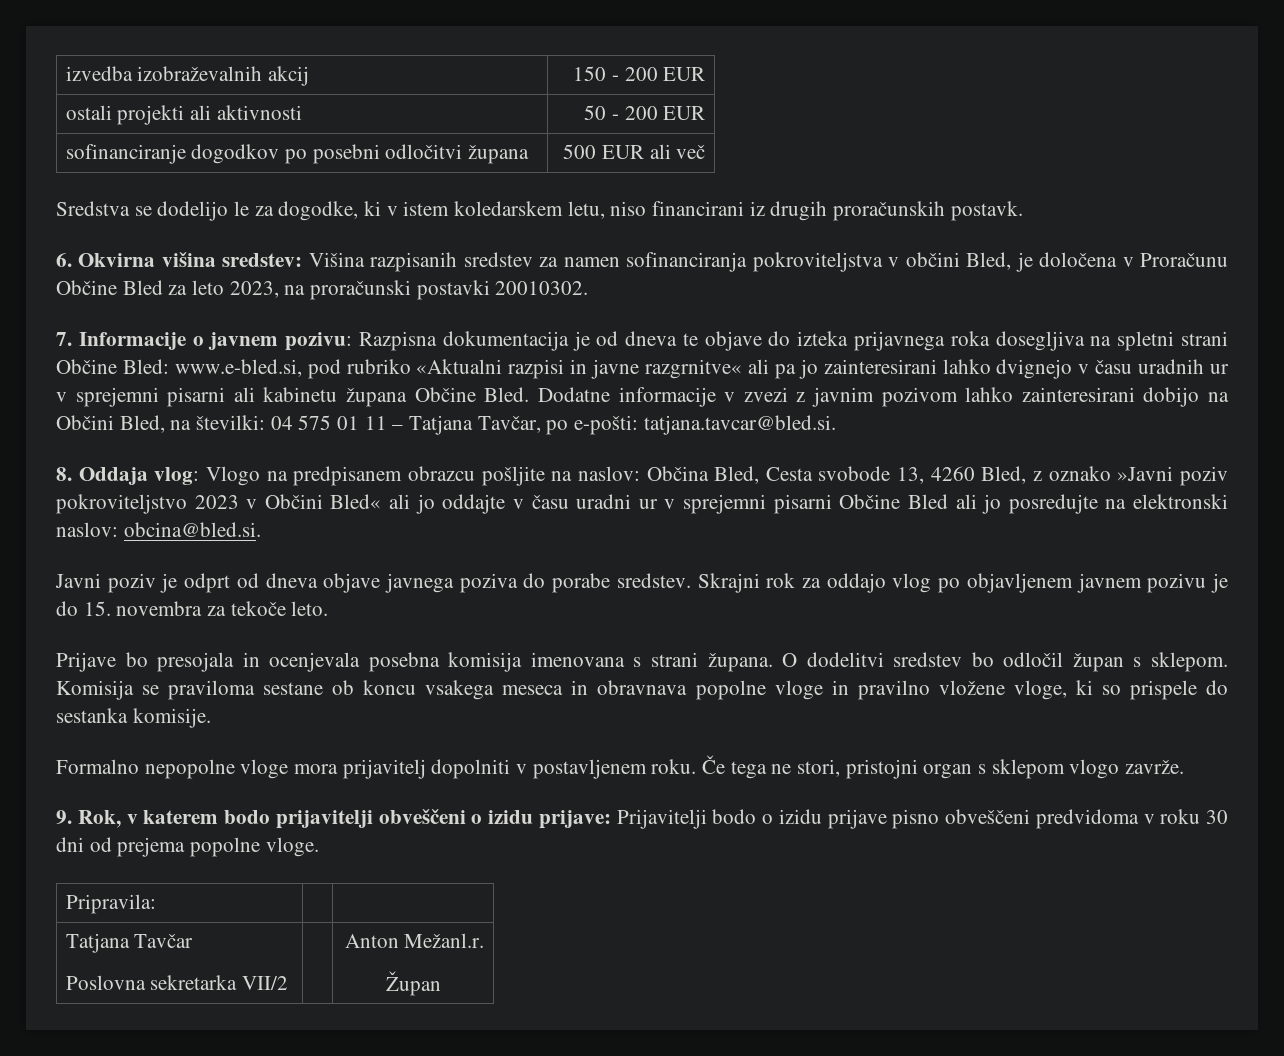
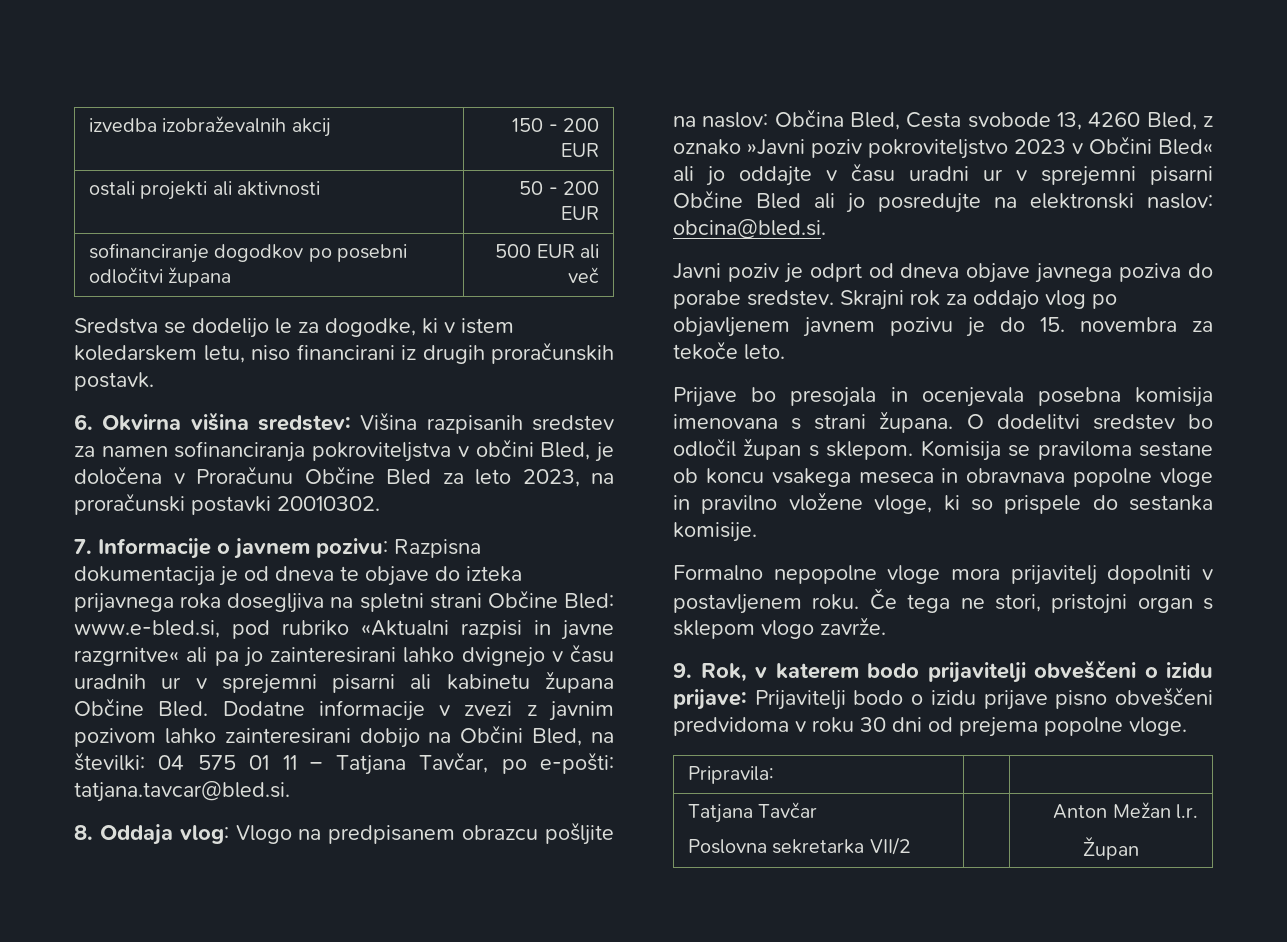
  Tatjana Tavčar
- Poslovna sekretarka VII/2 | | Anton Mežanl.r.
+ Poslovna sekretarka VII/2 | | Anton Mežan l.r.

